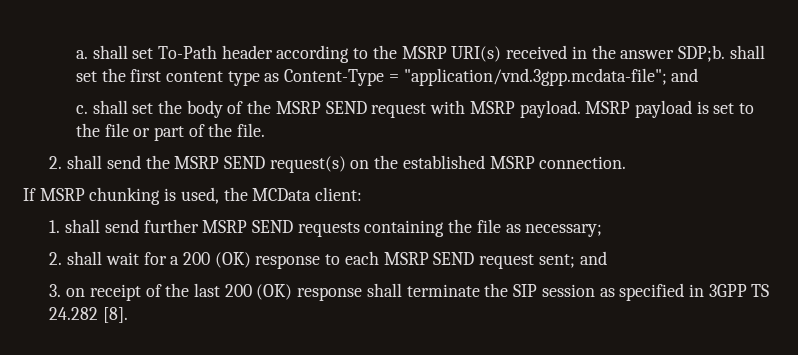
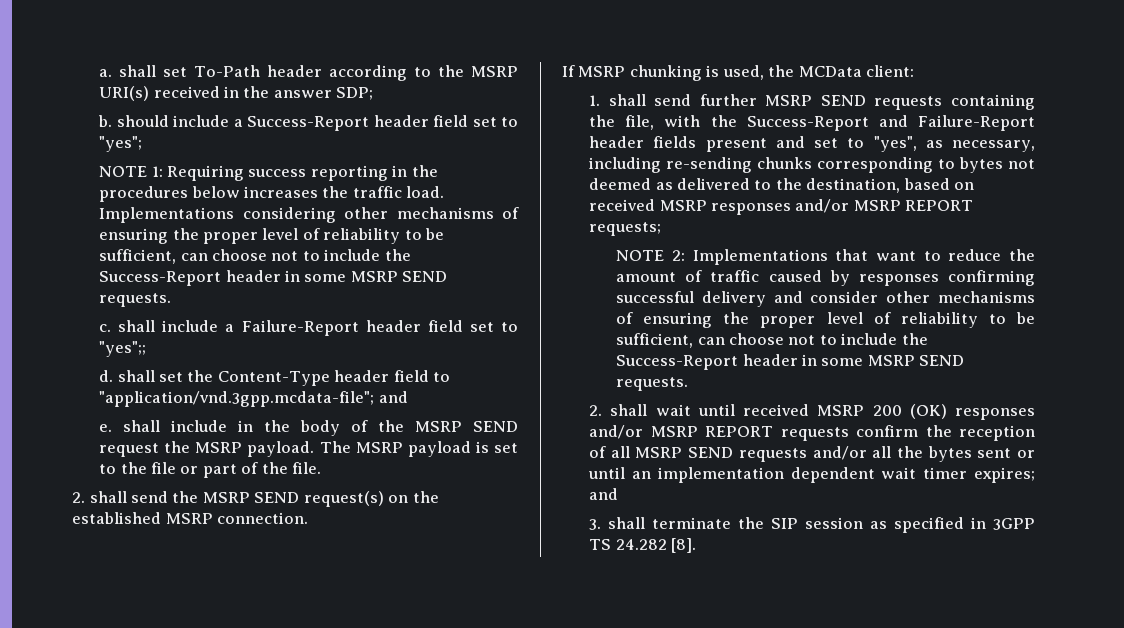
- a. shall set To-Path header according to the MSRP URI(s) received in the answer SDP;b. shall set the first content type as Content-Type = "application/vnd.3gpp.mcdata-file"; and
- c. shall set the body of the MSRP SEND request with MSRP payload.
+ a. shall set To-Path header according to the MSRP URI(s) received in the answer SDP;
+ b. should include a Success-Report header field set to "yes";
+ NOTE 1: Requiring success reporting in the procedures below increases the traffic load. Implementations considering other mechanisms of ensuring the proper level of reliability to be sufficient, can choose not to include the Success-Report header in some MSRP SEND requests.
+ c. shall include a Failure-Report header field set to "yes";;
+ d. shall set the Content-Type header field to "application/vnd.3gpp.mcdata-file"; and
+ e. shall include in the body of the MSRP SEND request the MSRP payload.
- MSRP payload is set to the file or part of the file.
+ The MSRP payload is set to the file or part of the file.
- 1. shall send further MSRP SEND requests containing the file as necessary;
- 2. shall wait for a 200 (OK) response to each MSRP SEND request sent; and
- 3. on receipt of the last 200 (OK) response shall terminate the SIP session as specified in 3GPP TS 24.282 [8].
+ 1. shall send further MSRP SEND requests containing the file, with the Success-Report and Failure-Report header fields present and set to "yes", as necessary, including re-sending chunks corresponding to bytes not deemed as delivered to the destination, based on received MSRP responses and/or MSRP REPORT requests;
+ NOTE 2: Implementations that want to reduce the amount of traffic caused by responses confirming successful delivery and consider other mechanisms of ensuring the proper level of reliability to be sufficient, can choose not to include the Success-Report header in some MSRP SEND requests.
+ 2. shall wait until received MSRP 200 (OK) responses and/or MSRP REPORT requests confirm the reception of all MSRP SEND requests and/or all the bytes sent or until an implementation dependent wait timer expires; and
+ 3. shall terminate the SIP session as specified in 3GPP TS 24.282 [8].

